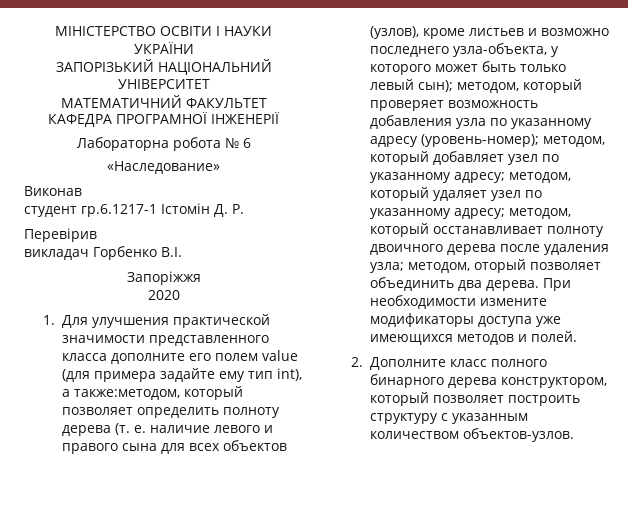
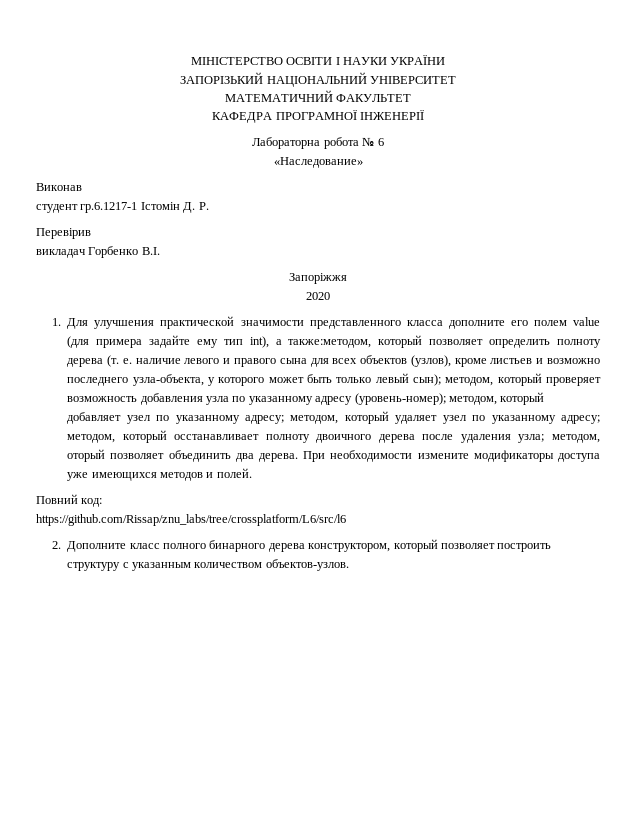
+ Повний код:
+ https://github.com/Rissap/znu_labs/tree/crossplatform/L6/src/l6

